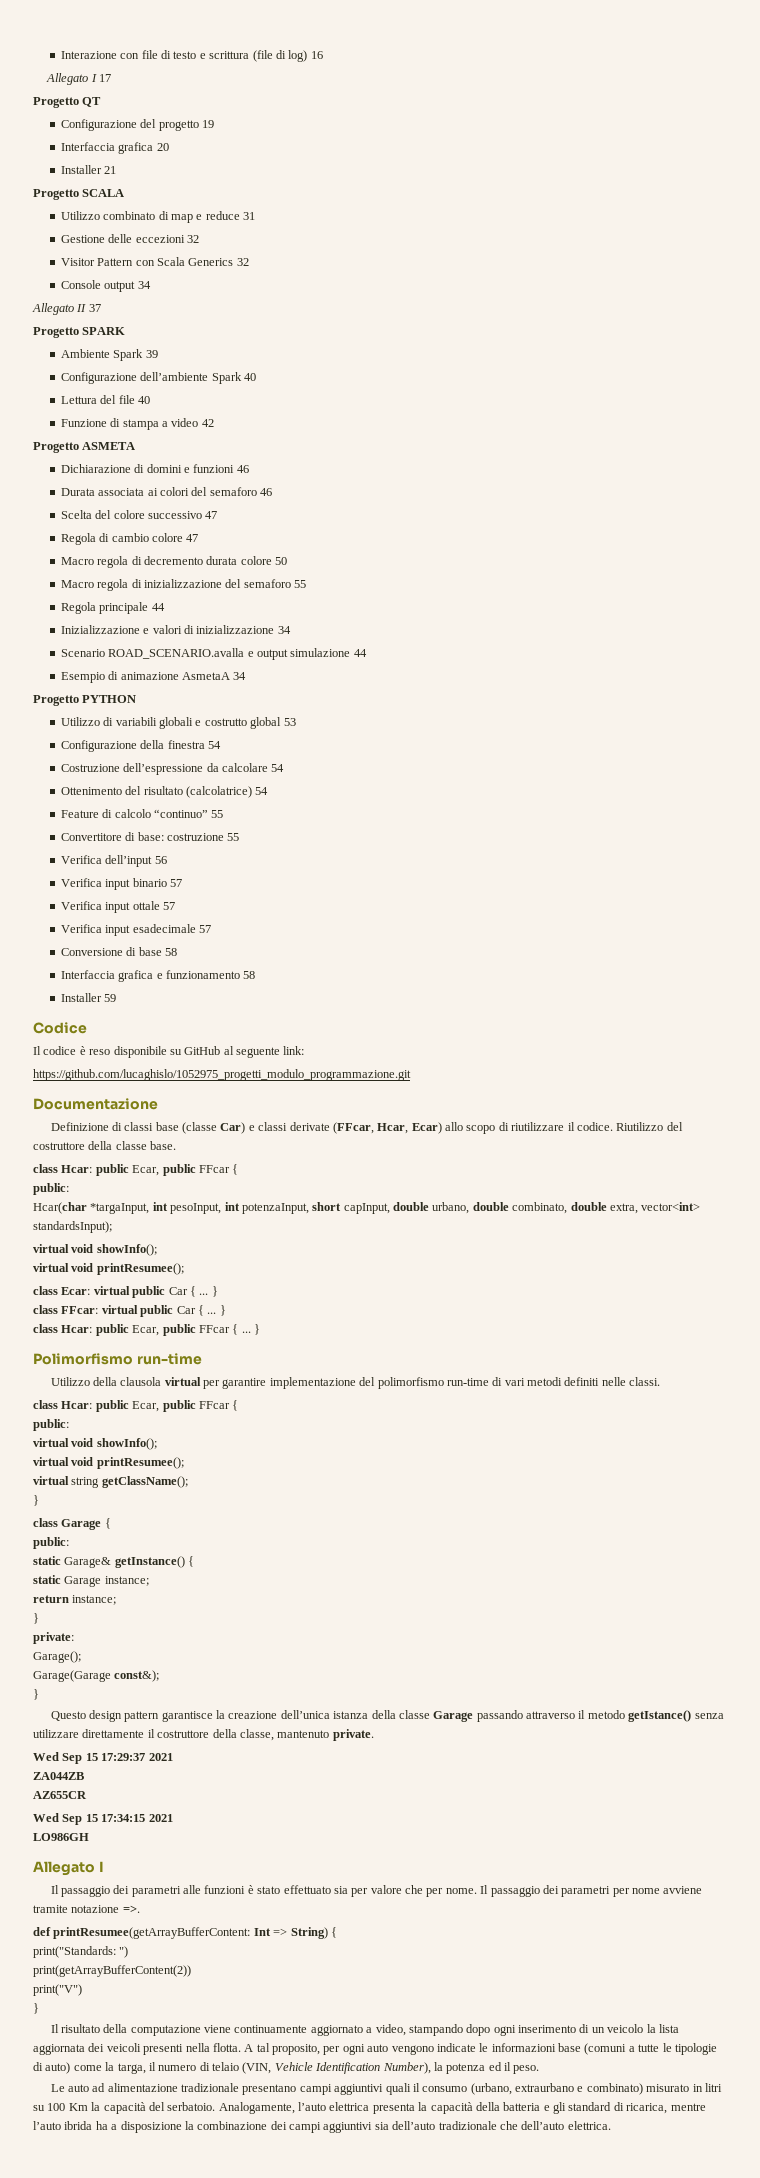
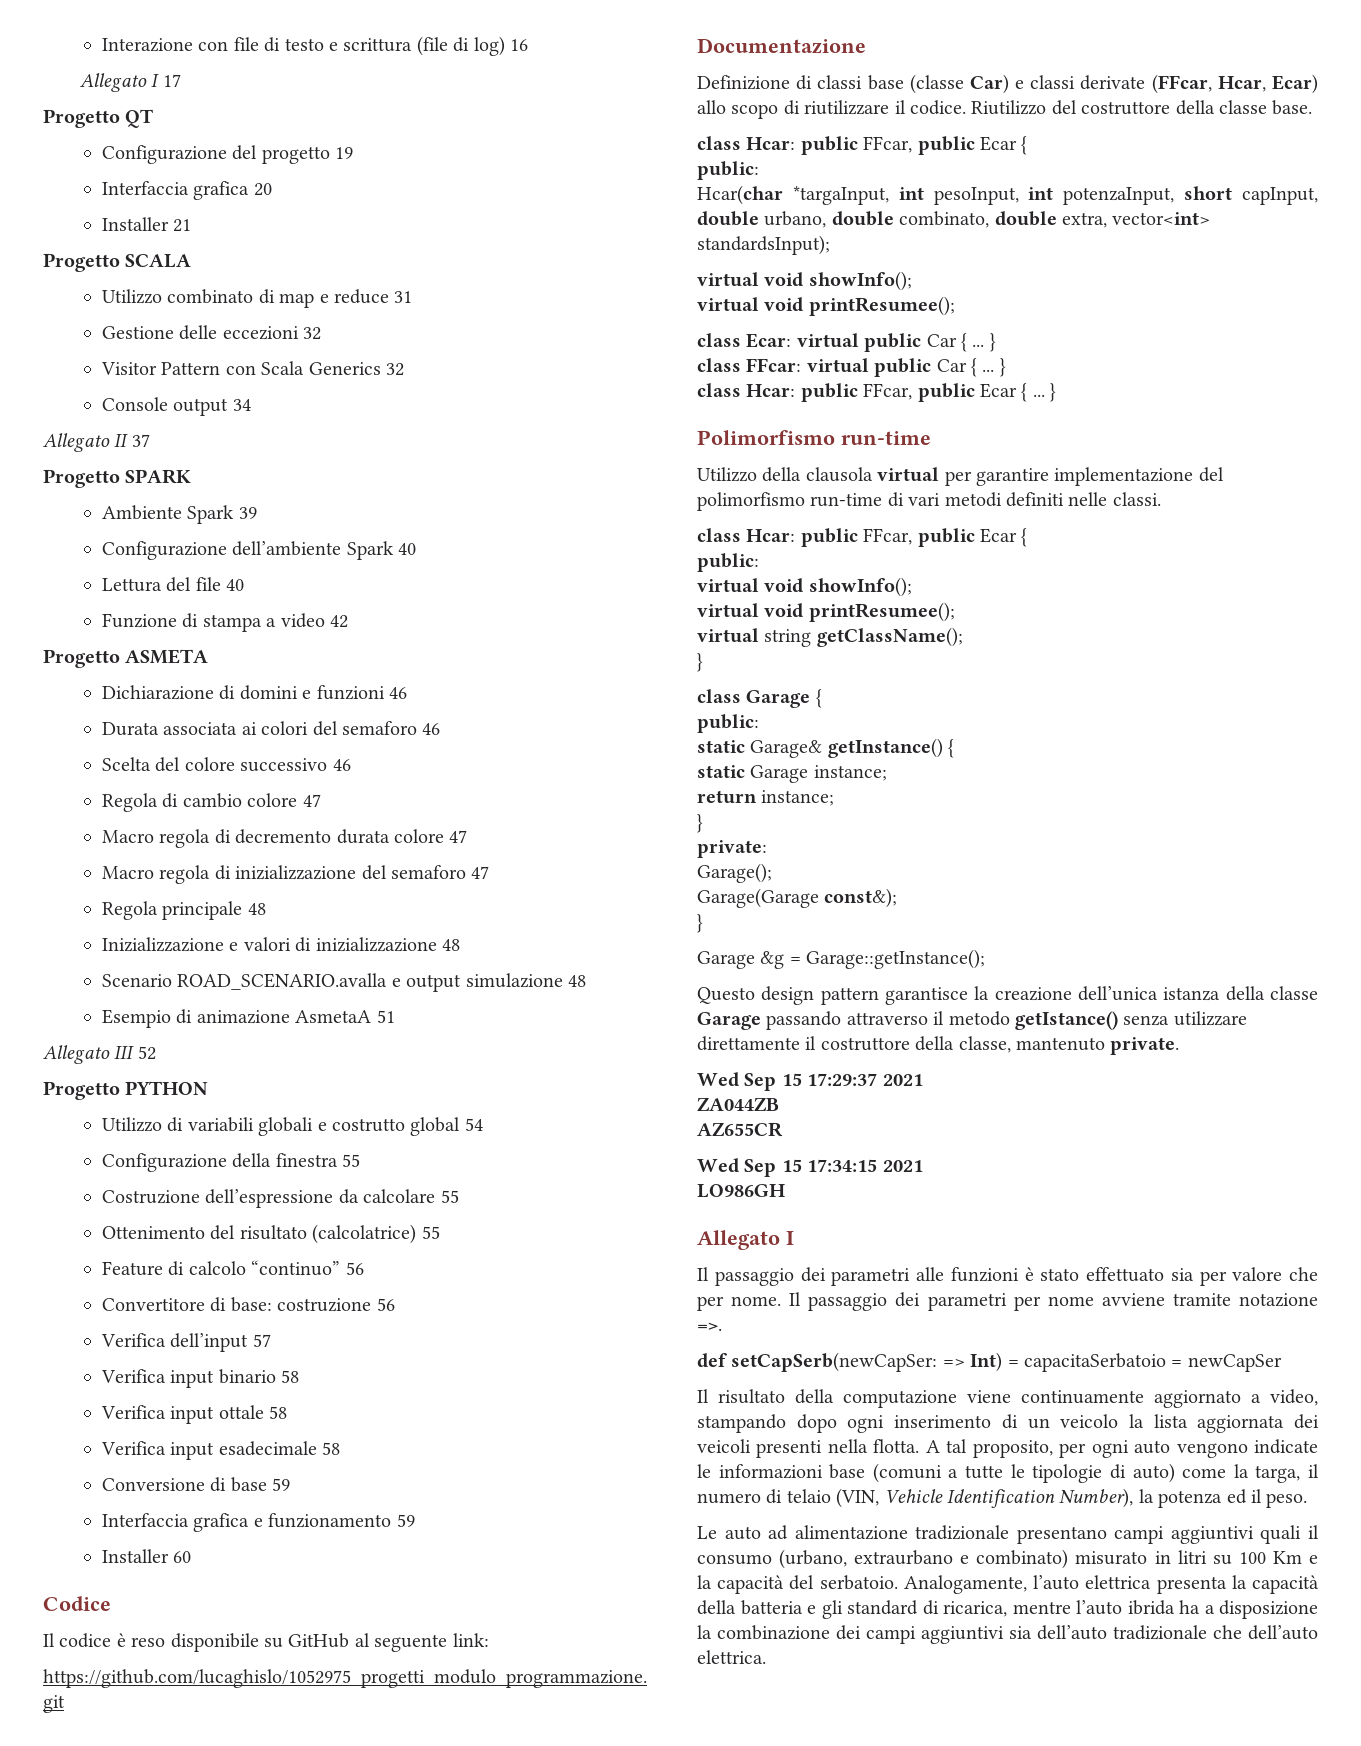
- Scelta del colore successivo 47
+ Scelta del colore successivo 46
- Macro regola di decremento durata colore 50
+ Macro regola di decremento durata colore 47
- Macro regola di inizializzazione del semaforo 55
+ Macro regola di inizializzazione del semaforo 47
- Regola principale 44
+ Regola principale 48
- Inizializzazione e valori di inizializzazione 34
+ Inizializzazione e valori di inizializzazione 48
- Scenario ROAD_SCENARIO.avalla e output simulazione 44
+ Scenario ROAD_SCENARIO.avalla e output simulazione 48
- Esempio di animazione AsmetaA 34
+ Esempio di animazione AsmetaA 51
+ Allegato III 52
- Utilizzo di variabili globali e costrutto global 53
+ Utilizzo di variabili globali e costrutto global 54
- Configurazione della finestra 54
+ Configurazione della finestra 55
- Costruzione dell’espressione da calcolare 54
+ Costruzione dell’espressione da calcolare 55
- Ottenimento del risultato (calcolatrice) 54
+ Ottenimento del risultato (calcolatrice) 55
- Feature di calcolo “continuo” 55
+ Feature di calcolo “continuo” 56
- Convertitore di base: costruzione 55
+ Convertitore di base: costruzione 56
- Verifica dell’input 56
+ Verifica dell’input 57
- Verifica input binario 57
+ Verifica input binario 58
- Verifica input ottale 57
+ Verifica input ottale 58
- Verifica input esadecimale 57
+ Verifica input esadecimale 58
- Conversione di base 58
+ Conversione di base 59
- Interfaccia grafica e funzionamento 58
- Installer 59
+ Interfaccia grafica e funzionamento 59
+ Installer 60
  Riutilizzo del costruttore della classe base.
- class Hcar: public Ecar, public FFcar {
+ class Hcar: public FFcar, public Ecar {
- class Hcar: public Ecar, public FFcar { ...
+ class Hcar: public FFcar, public Ecar { ...
  Utilizzo della clausola virtual per garantire implementazione del polimorfismo run-time di vari metodi definiti nelle classi.
- class Hcar: public Ecar, public FFcar {
+ class Hcar: public FFcar, public Ecar {
+ Garage &g = Garage::getInstance();
- def printResumee(getArrayBufferContent: Int => String) {
- print("Standards: ")
- print(getArrayBufferContent(2))
- print("V")
- }
+ def setCapSerb(newCapSer: => Int) = capacitaSerbatoio = newCapSer
- Le auto ad alimentazione tradizionale presentano campi aggiuntivi quali il consumo (urbano, extraurbano e combinato) misurato in litri su 100 Km la capacità del serbatoio.
+ Le auto ad alimentazione tradizionale presentano campi aggiuntivi quali il consumo (urbano, extraurbano e combinato) misurato in litri su 100 Km e la capacità del serbatoio.

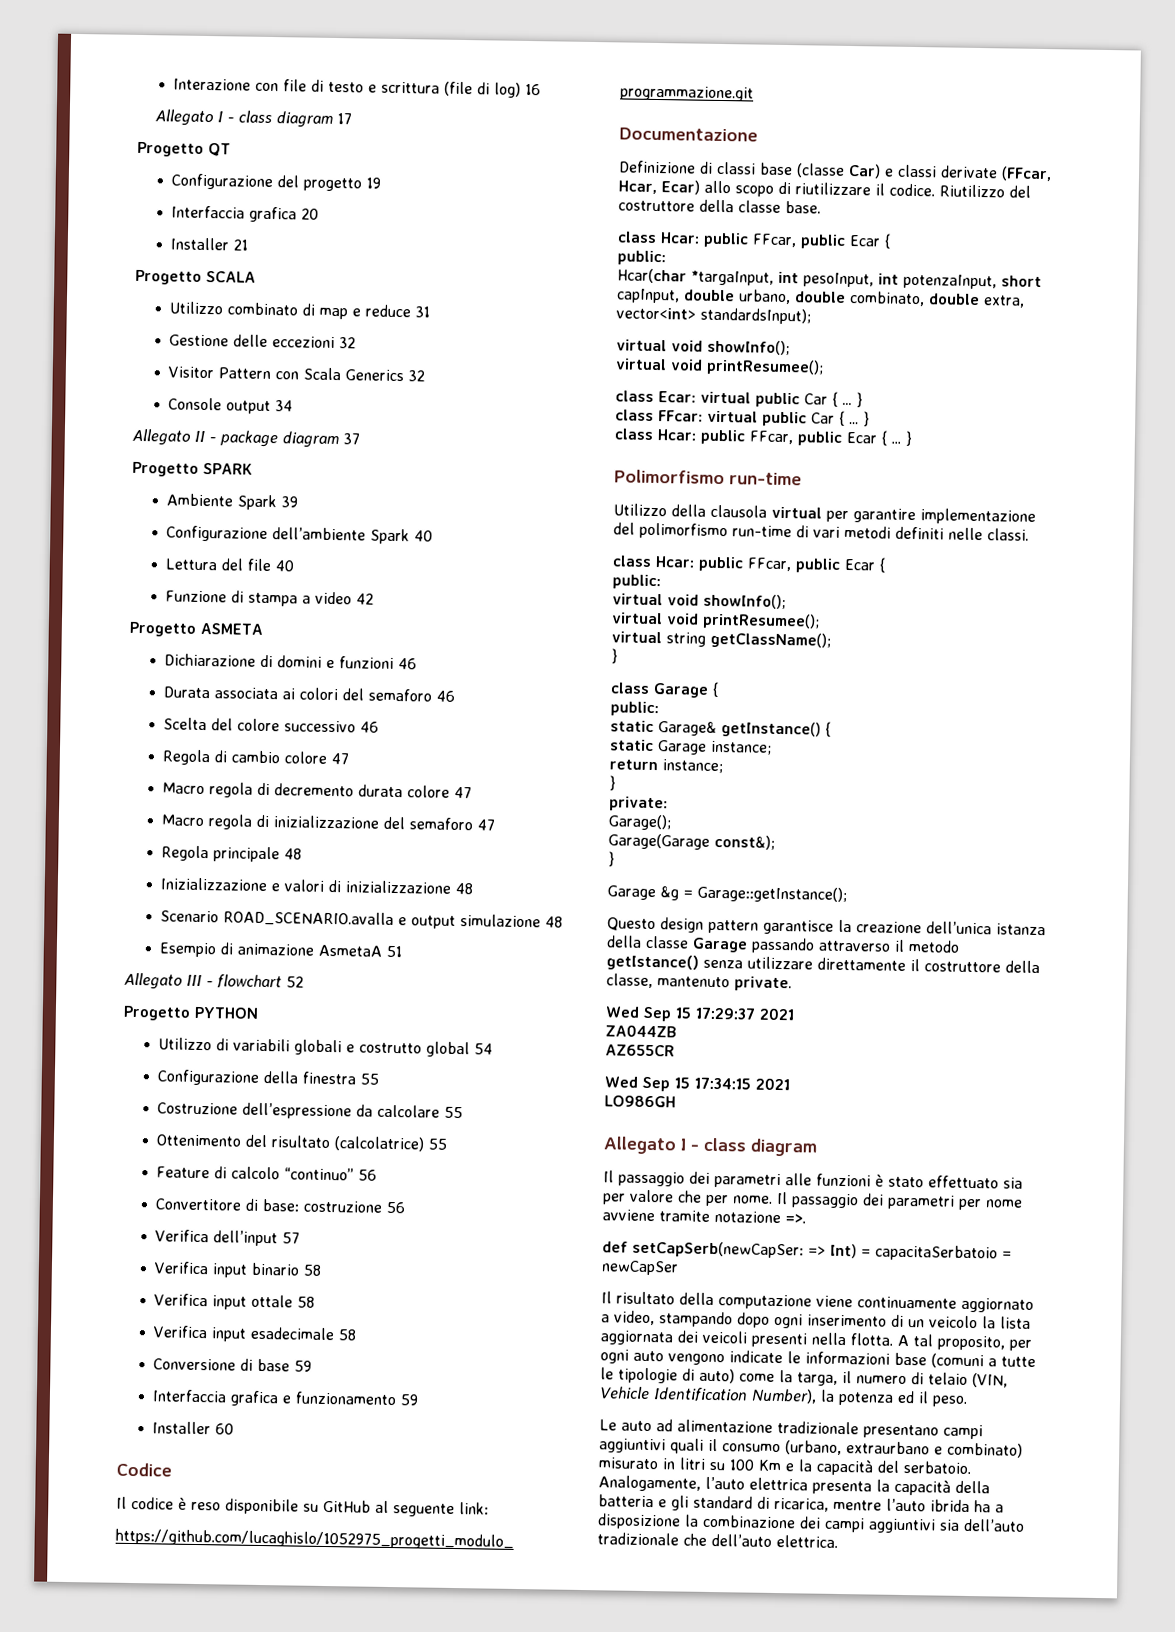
- Allegato I 17
+ Allegato I - class diagram 17
- Allegato II 37
+ Allegato II - package diagram 37
- Allegato III 52
+ Allegato III - flowchart 52
  LO986GH
- Allegato I
+ Allegato I - class diagram

